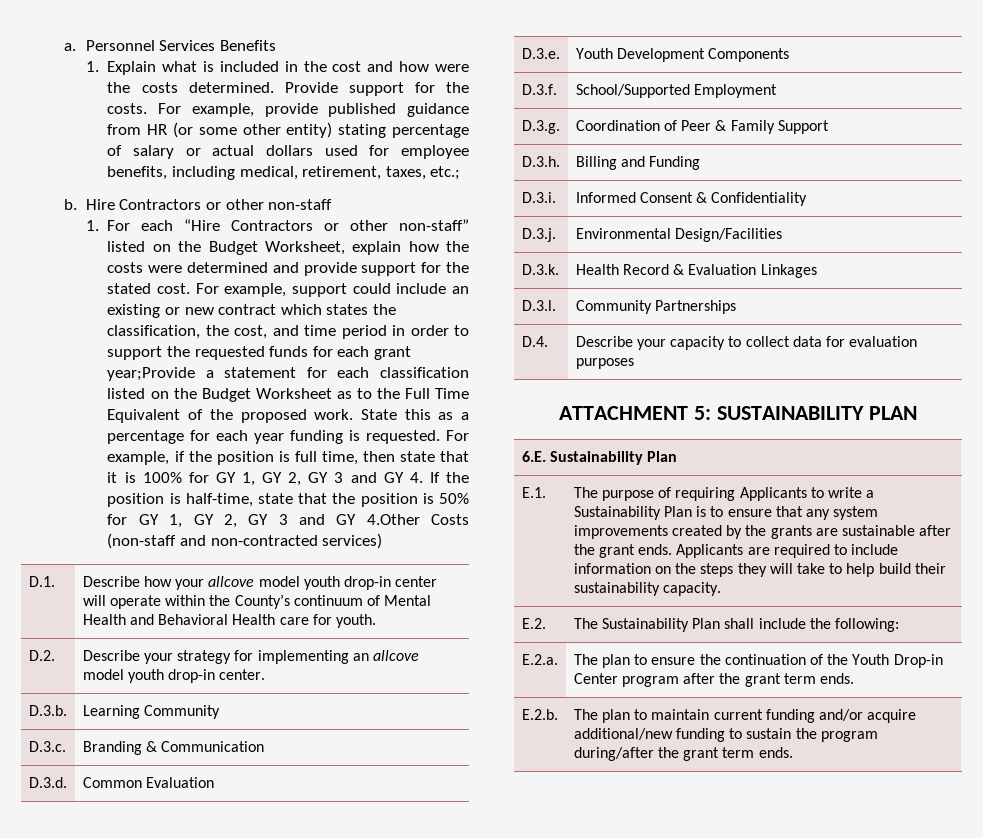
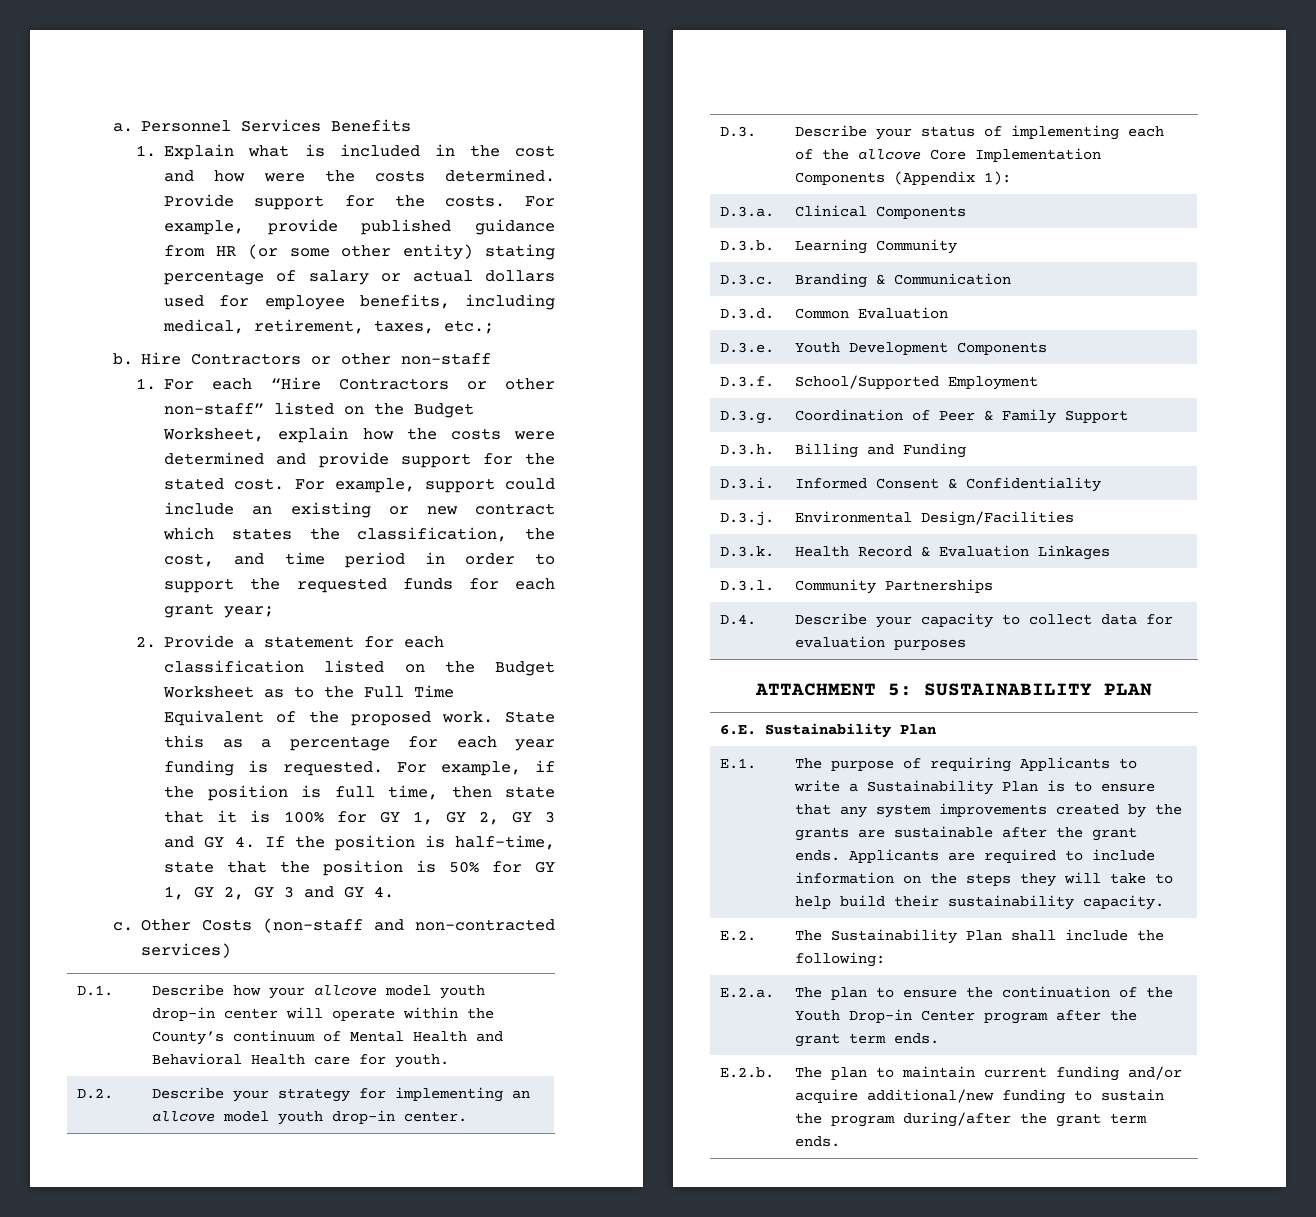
- For example, support could include an existing or new contract which states the classification, the cost, and time period in order to support the requested funds for each grant year;Provide a statement for each classification listed on the Budget Worksheet as to the Full Time Equivalent of the proposed work.
+ For example, support could include an existing or new contract which states the classification, the cost, and time period in order to support the requested funds for each grant year;
+ 2. Provide a statement for each classification listed on the Budget Worksheet as to the Full Time Equivalent of the proposed work.
- For example, if the position is full time, then state that it is 100% for GY 1, GY 2, GY 3 and GY 4. If the position is half-time, state that the position is 50% for GY 1, GY 2, GY 3 and GY 4.Other Costs (non-staff and non-contracted services)
+ For example, if the position is full time, then state that it is 100% for GY 1, GY 2, GY 3 and GY 4. If the position is half-time, state that the position is 50% for GY 1, GY 2, GY 3 and GY 4.
+ c. Other Costs (non-staff and non-contracted services)
+ D.3. | Describe your status of implementing each of the allcove Core Implementation Components (Appendix 1):
+ D.3.a. | Clinical Components

